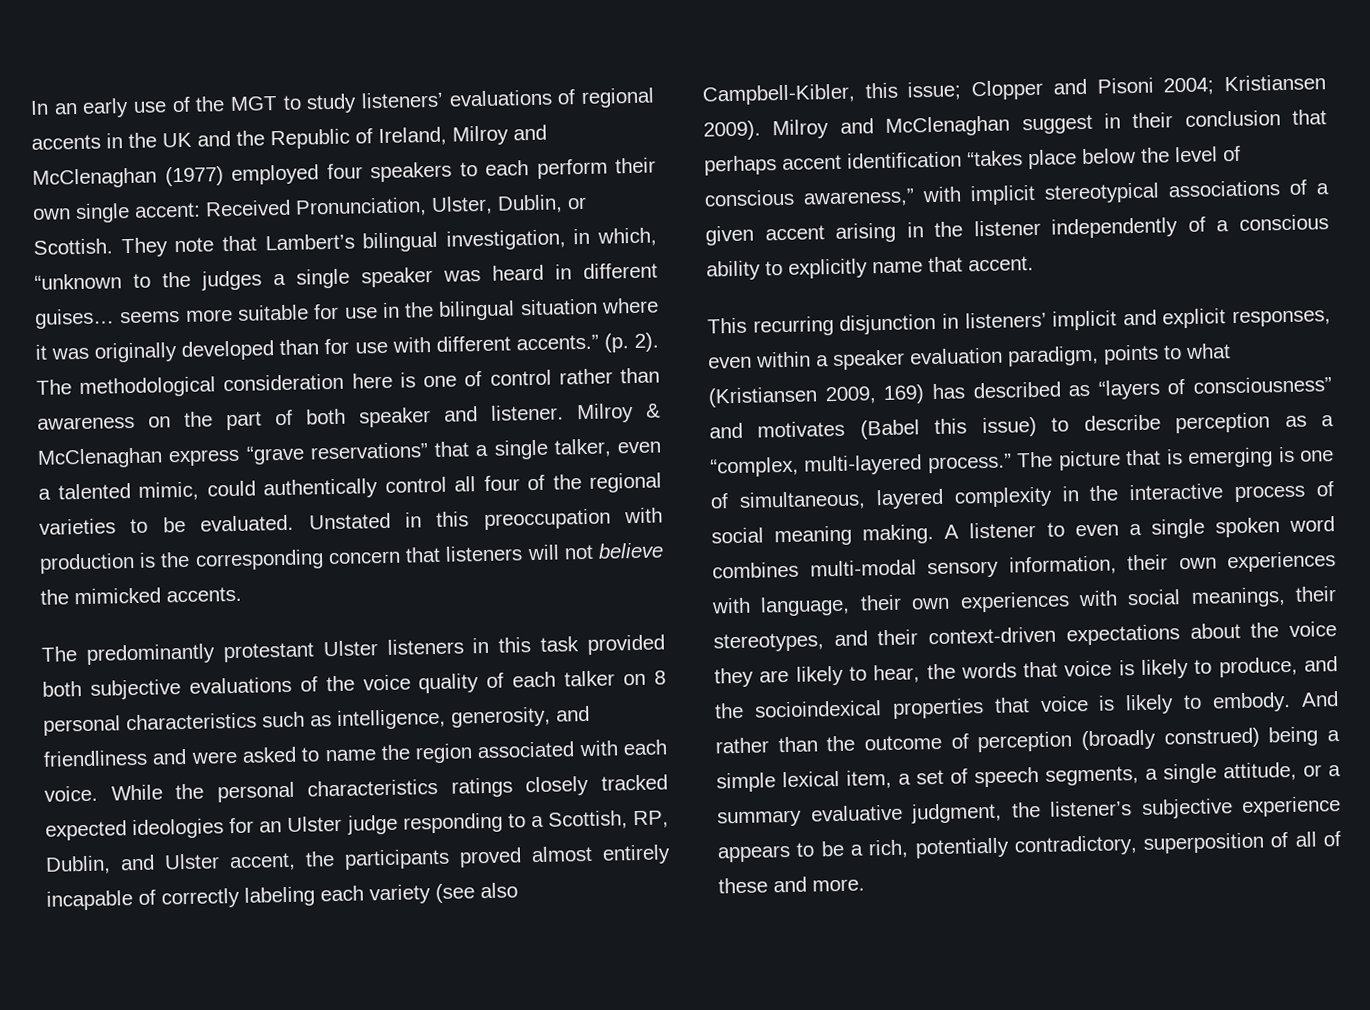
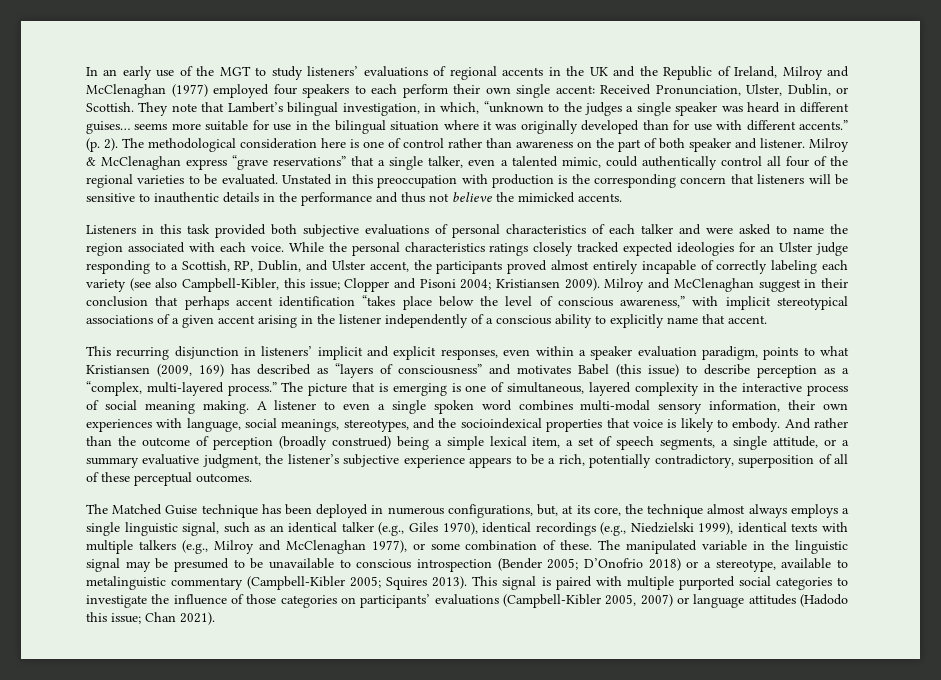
- Unstated in this preoccupation with production is the corresponding concern that listeners will not believe the mimicked accents.
+ Unstated in this preoccupation with production is the corresponding concern that listeners will be sensitive to inauthentic details in the performance and thus not believe the mimicked accents.
- The predominantly protestant Ulster listeners in this task provided both subjective evaluations of the voice quality of each talker on 8 personal characteristics such as intelligence, generosity, and friendliness and were asked to name the region associated with each voice.
+ Listeners in this task provided both subjective evaluations of personal characteristics of each talker and were asked to name the region associated with each voice.
- This recurring disjunction in listeners’ implicit and explicit responses, even within a speaker evaluation paradigm, points to what (Kristiansen 2009, 169) has described as “layers of consciousness” and motivates (Babel this issue) to describe perception as a “complex, multi-layered process.”
+ This recurring disjunction in listeners’ implicit and explicit responses, even within a speaker evaluation paradigm, points to what Kristiansen (2009, 169) has described as “layers of consciousness” and motivates Babel (this issue) to describe perception as a “complex, multi-layered process.”
- A listener to even a single spoken word combines multi-modal sensory information, their own experiences with language, their own experiences with social meanings, their stereotypes, and their context-driven expectations about the voice they are likely to hear, the words that voice is likely to produce, and the socioindexical properties that voice is likely to embody.
+ A listener to even a single spoken word combines multi-modal sensory information, their own experiences with language, social meanings, stereotypes, and the socioindexical properties that voice is likely to embody.
- And rather than the outcome of perception (broadly construed) being a simple lexical item, a set of speech segments, a single attitude, or a summary evaluative judgment, the listener’s subjective experience appears to be a rich, potentially contradictory, superposition of all of these and more.
+ And rather than the outcome of perception (broadly construed) being a simple lexical item, a set of speech segments, a single attitude, or a summary evaluative judgment, the listener’s subjective experience appears to be a rich, potentially contradictory, superposition of all of these perceptual outcomes.
+ The Matched Guise technique has been deployed in numerous configurations, but, at its core, the technique almost always employs a single linguistic signal, such as an identical talker (e.g., Giles 1970), identical recordings (e.g., Niedzielski 1999), identical texts with multiple talkers (e.g., Milroy and McClenaghan 1977), or some combination of these. The manipulated variable in the linguistic signal may be presumed to be unavailable to conscious introspection (Bender 2005; D’Onofrio 2018) or a stereotype, available to metalinguistic commentary (Campbell-Kibler 2005; Squires 2013). This signal is paired with multiple purported social categories to investigate the influence of those categories on participants’ evaluations (Campbell-Kibler 2005, 2007) or language attitudes (Hadodo this issue; Chan 2021).

